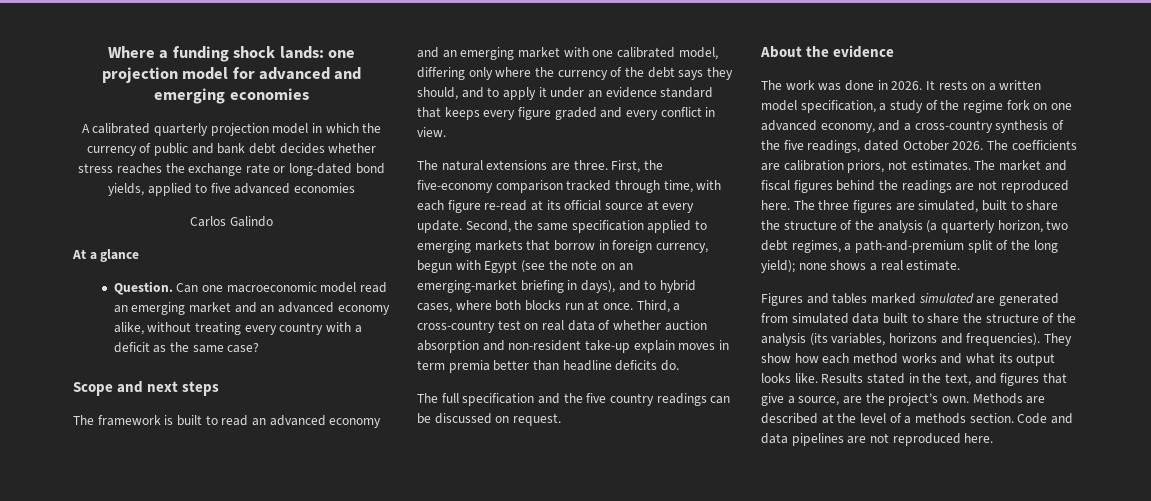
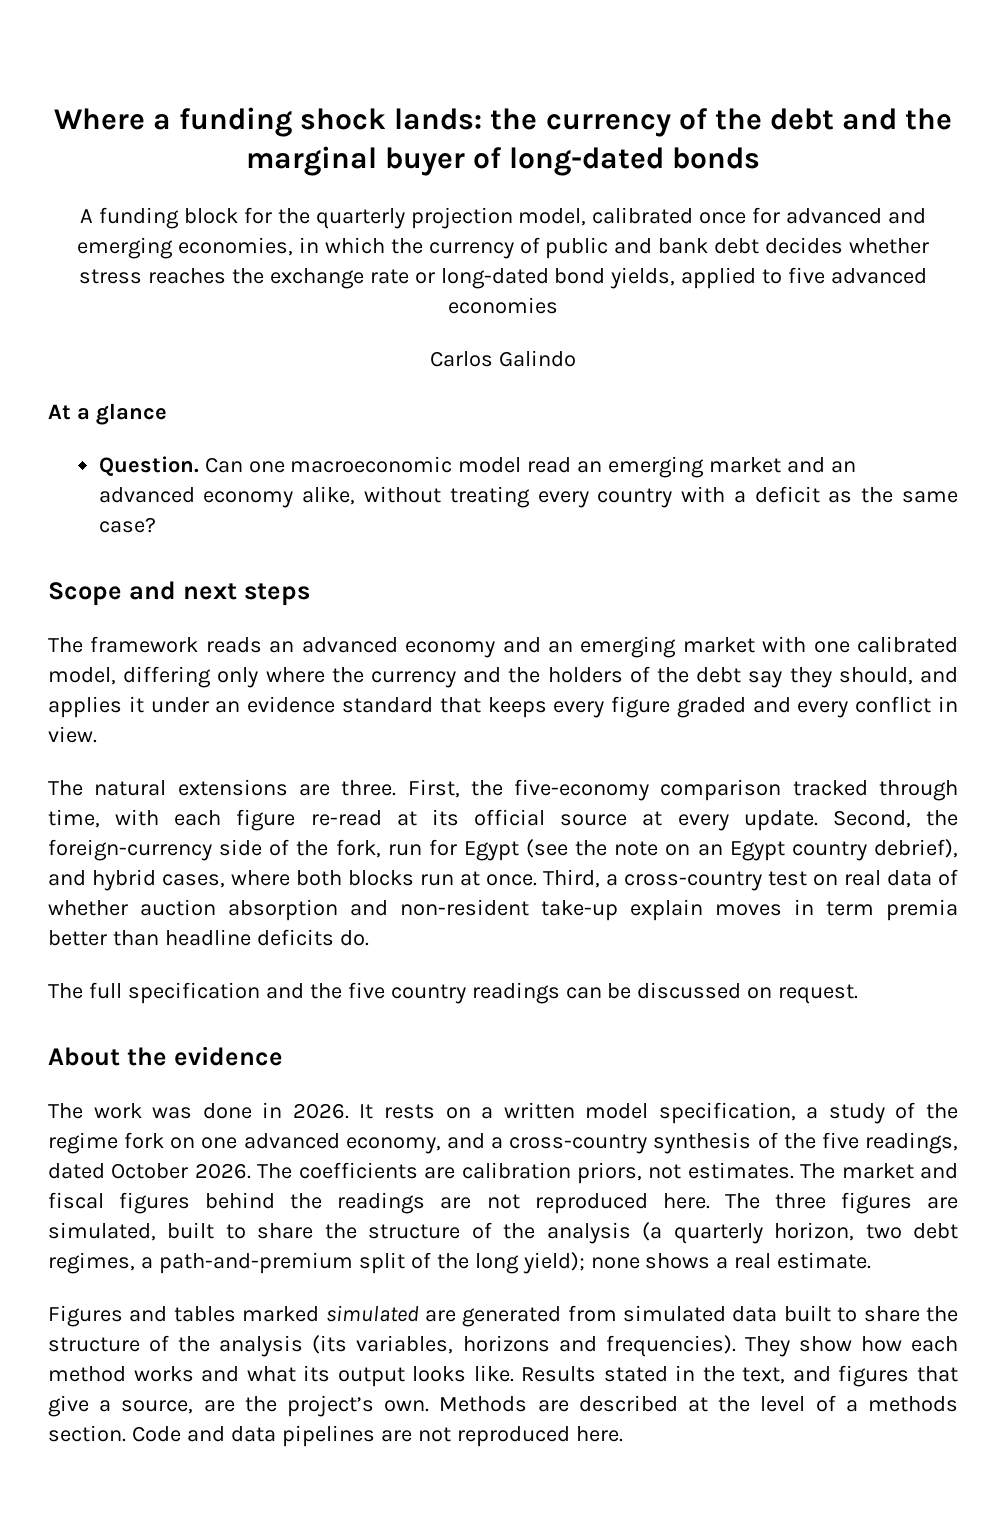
- Where a funding shock lands: one projection model for advanced and emerging economies
- A calibrated quarterly projection model in which the currency of public and bank debt decides whether stress reaches the exchange rate or long-dated bond yields, applied to five advanced economies
+ Where a funding shock lands: the currency of the debt and the marginal buyer of long-dated bonds
+ A funding block for the quarterly projection model, calibrated once for advanced and emerging economies, in which the currency of public and bank debt decides whether stress reaches the exchange rate or long-dated bond yields, applied to five advanced economies
- The framework is built to read an advanced economy and an emerging market with one calibrated model, differing only where the currency of the debt says they should, and to apply it under an evidence standard that keeps every figure graded and every conflict in view.
+ The framework reads an advanced economy and an emerging market with one calibrated model, differing only where the currency and the holders of the debt say they should, and applies it under an evidence standard that keeps every figure graded and every conflict in view.
- Second, the same specification applied to emerging markets that borrow in foreign currency, begun with Egypt (see the note on an emerging-market briefing in days), and to hybrid cases, where both blocks run at once.
+ Second, the foreign-currency side of the fork, run for Egypt (see the note on an Egypt country debrief), and hybrid cases, where both blocks run at once.

